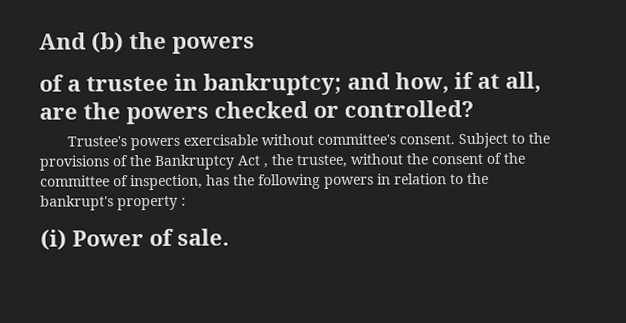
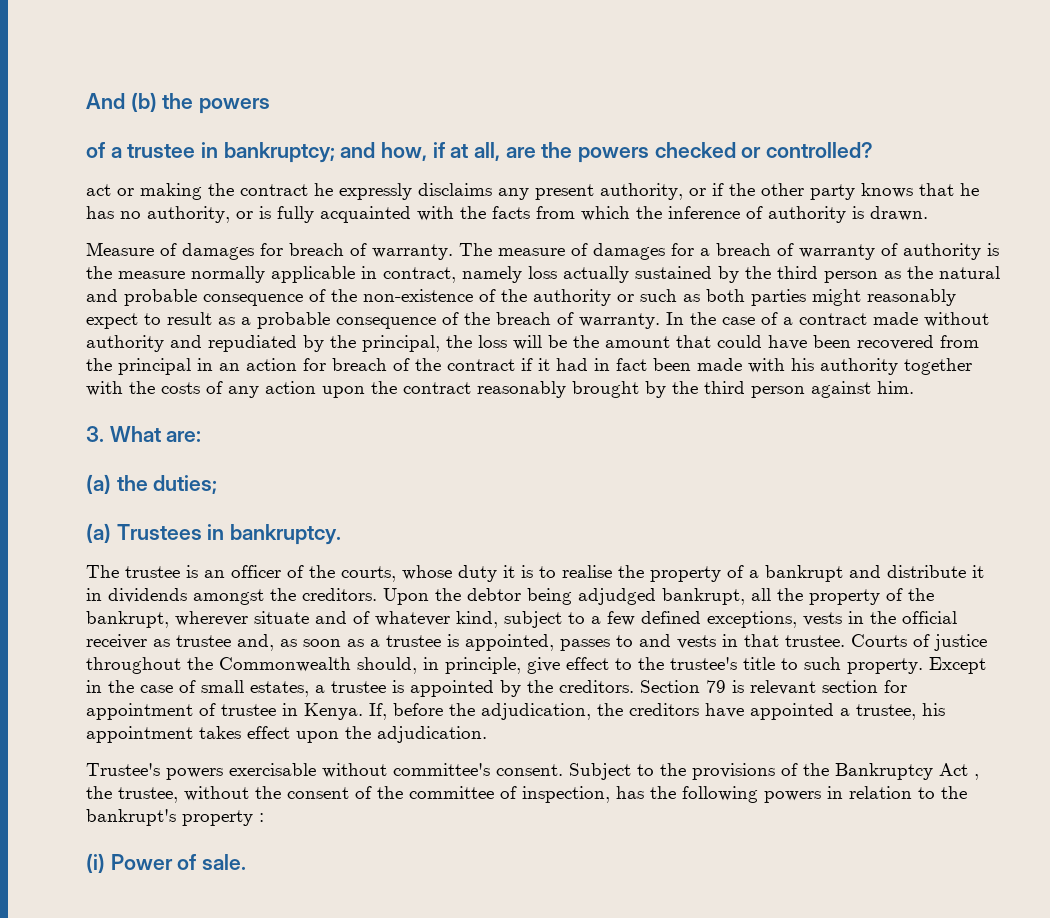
+ act or making the contract he expressly disclaims any present authority, or if the other party knows that he has no authority, or is fully acquainted with the facts from which the inference of authority is drawn.
+ Measure of damages for breach of warranty. The measure of damages for a breach of warranty of authority is the measure normally applicable in contract, namely loss actually sustained by the third person as the natural and probable consequence of the non-existence of the authority or such as both parties might reasonably expect to result as a probable consequence of the breach of warranty. In the case of a contract made without authority and repudiated by the principal, the loss will be the amount that could have been recovered from the principal in an action for breach of the contract if it had in fact been made with his authority together with the costs of any action upon the contract reasonably brought by the third person against him.
+ 3. What are:
+ (a) the duties;
+ (a) Trustees in bankruptcy.
+ The trustee is an officer of the courts, whose duty it is to realise the property of a bankrupt and distribute it in dividends amongst the creditors. Upon the debtor being adjudged bankrupt, all the property of the bankrupt, wherever situate and of whatever kind, subject to a few defined exceptions, vests in the official receiver as trustee and, as soon as a trustee is appointed, passes to and vests in that trustee. Courts of justice throughout the Commonwealth should, in principle, give effect to the trustee's title to such property. Except in the case of small estates, a trustee is appointed by the creditors. Section 79 is relevant section for appointment of trustee in Kenya. If, before the adjudication, the creditors have appointed a trustee, his appointment takes effect upon the adjudication.

